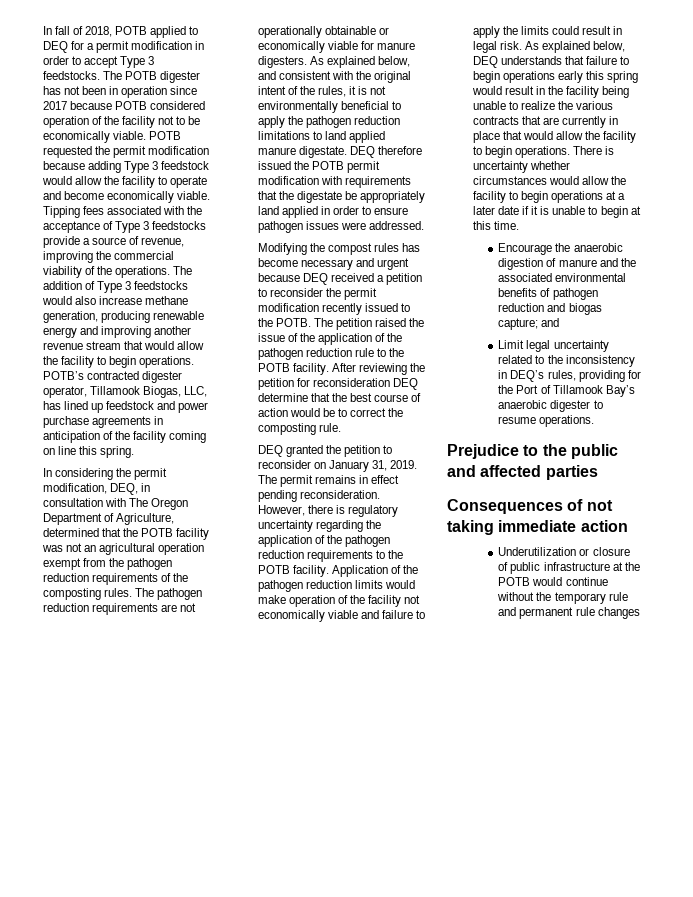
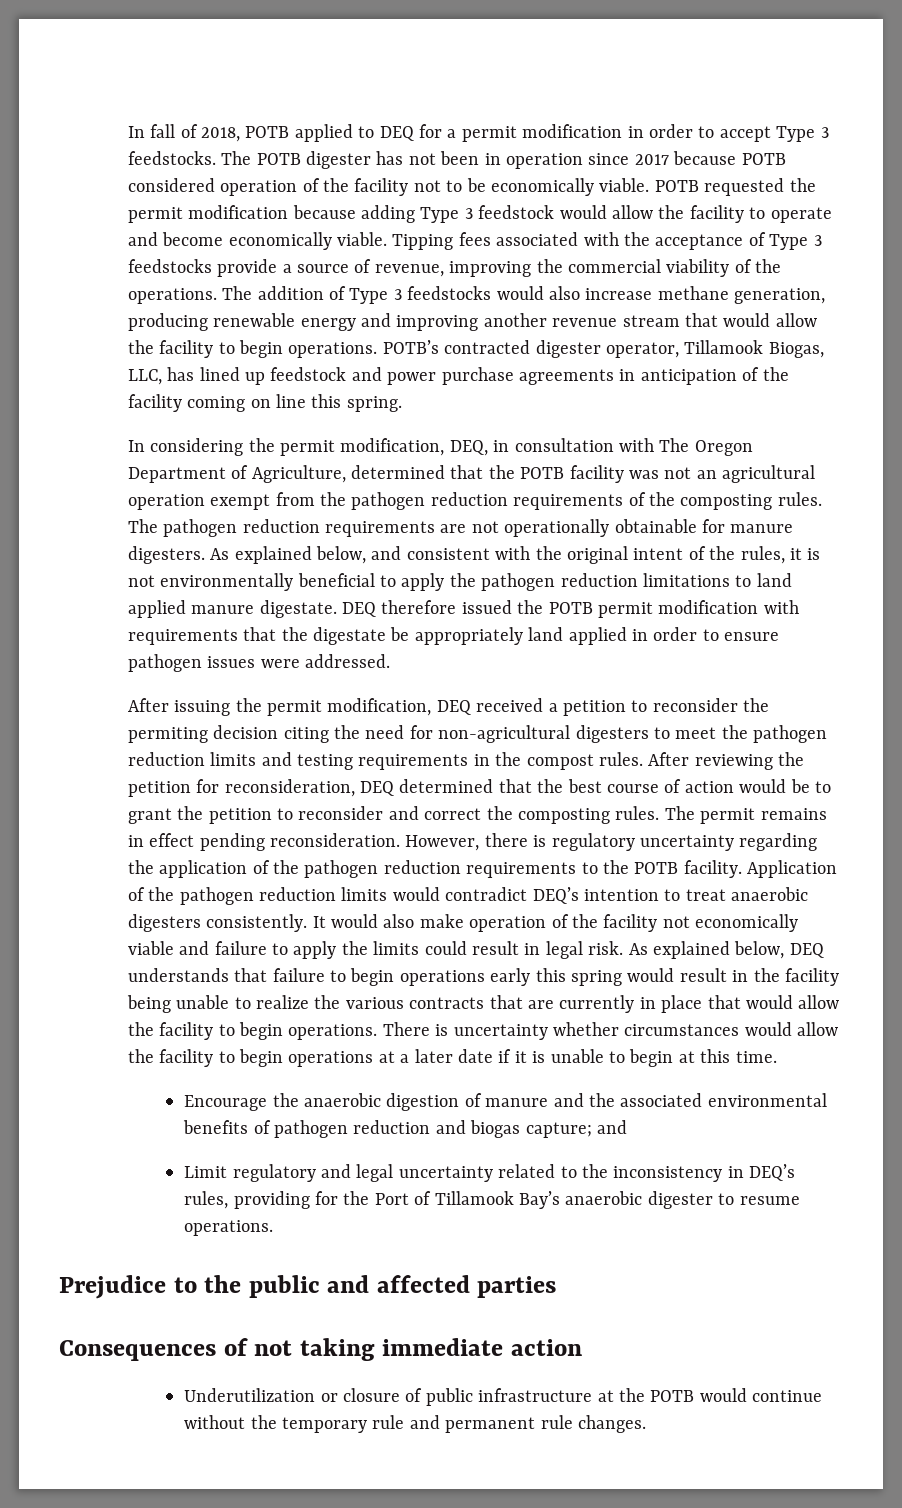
- The pathogen reduction requirements are not operationally obtainable or economically viable for manure digesters.
+ The pathogen reduction requirements are not operationally obtainable for manure digesters.
- Modifying the compost rules has become necessary and urgent because DEQ received a petition to reconsider the permit modification recently issued to the POTB. The petition raised the issue of the application of the pathogen reduction rule to the POTB facility.
+ After issuing the permit modification, DEQ received a petition to reconsider the permiting decision citing the need for non-agricultural digesters to meet the pathogen reduction limits and testing requirements in the compost rules.
- After reviewing the petition for reconsideration DEQ determine that the best course of action would be to correct the composting rule.
- DEQ granted the petition to reconsider on January 31, 2019.
+ After reviewing the petition for reconsideration, DEQ determined that the best course of action would be to grant the petition to reconsider and correct the composting rules.
- Application of the pathogen reduction limits would make operation of the facility not economically viable and failure to apply the limits could result in legal risk.
+ Application of the pathogen reduction limits would contradict DEQ’s intention to treat anaerobic digesters consistently. It would also make operation of the facility not economically viable and failure to apply the limits could result in legal risk.
- Limit legal uncertainty related to the inconsistency in DEQ’s rules, providing for the Port of Tillamook Bay’s anaerobic digester to resume operations.
+ Limit regulatory and legal uncertainty related to the inconsistency in DEQ’s rules, providing for the Port of Tillamook Bay’s anaerobic digester to resume operations.
- Underutilization or closure of public infrastructure at the POTB would continue without the temporary rule and permanent rule changes
+ Underutilization or closure of public infrastructure at the POTB would continue without the temporary rule and permanent rule changes.

